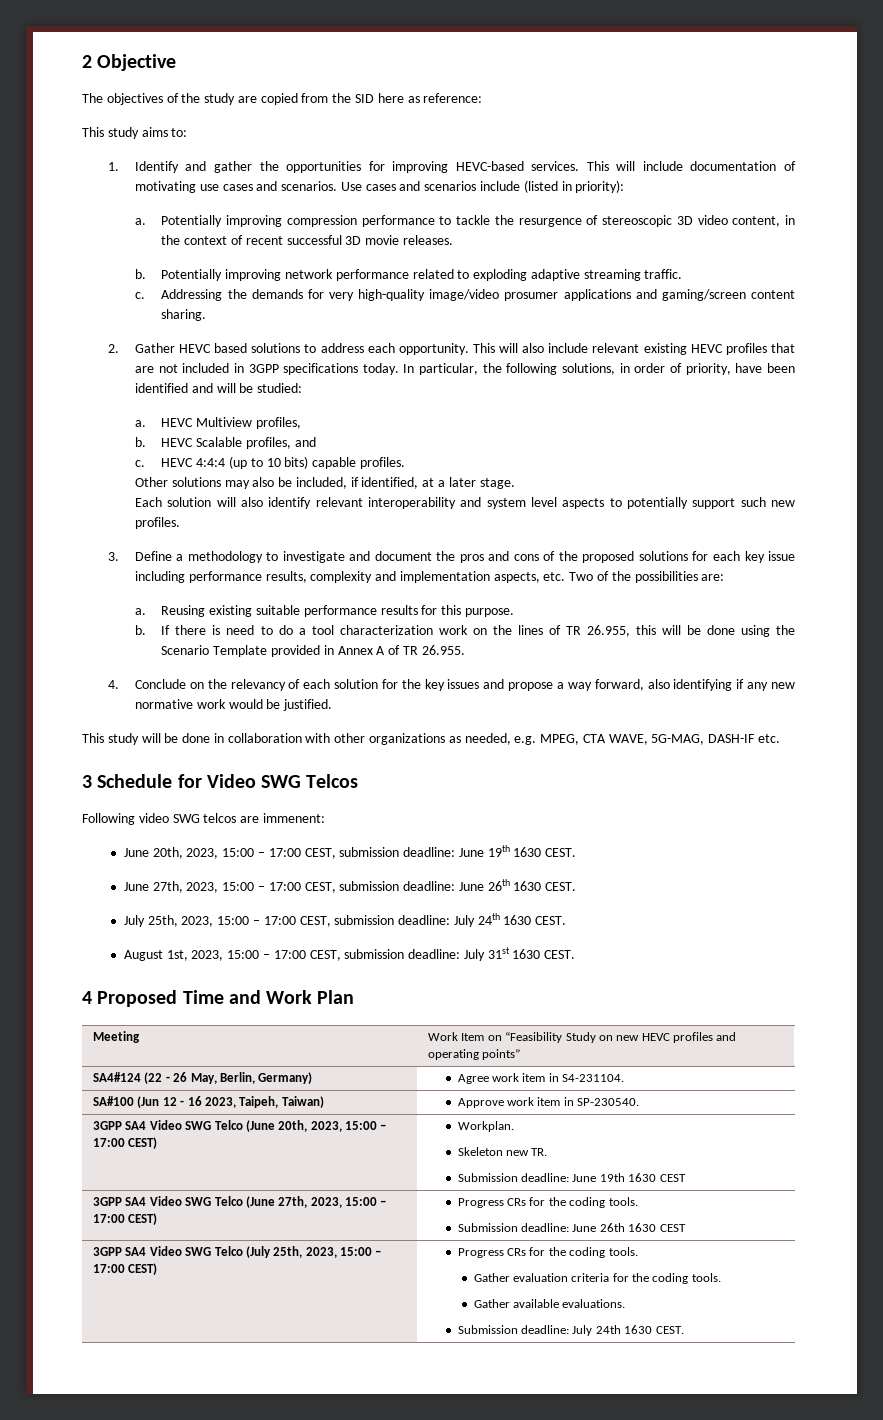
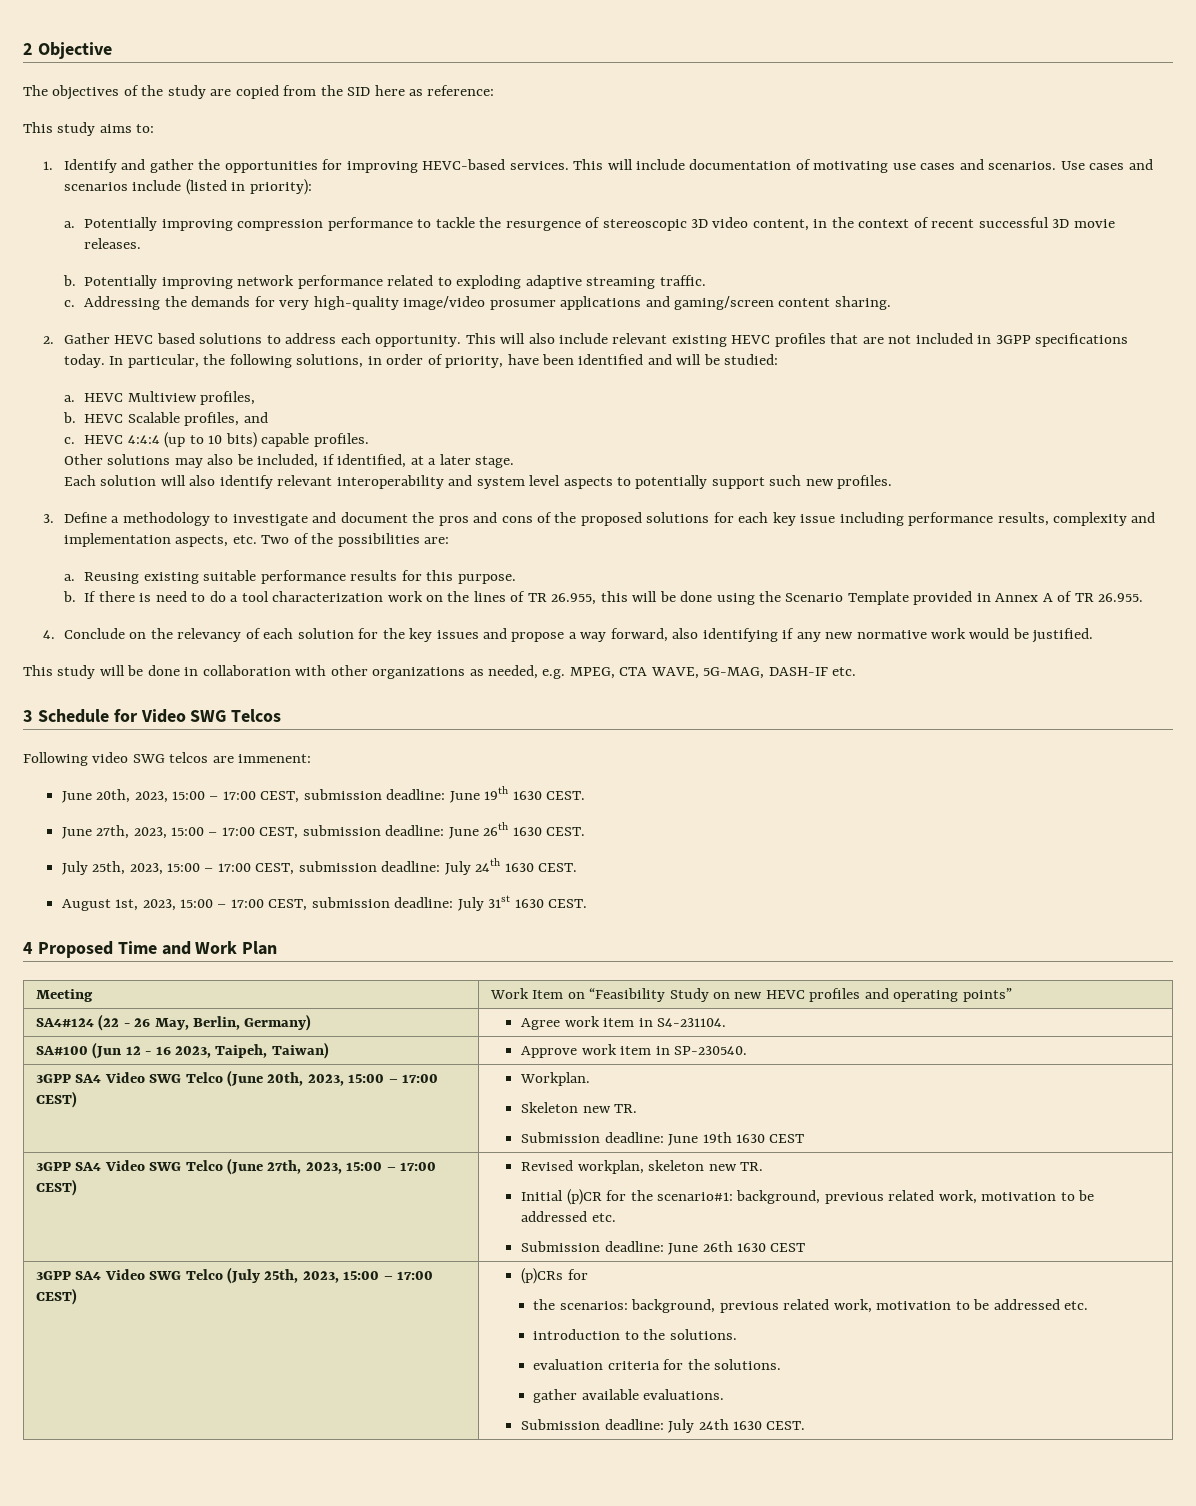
- 3GPP SA4 Video SWG Telco (June 27th, 2023, 15:00 – 17:00 CEST) | Progress CRs for the coding tools.
+ 3GPP SA4 Video SWG Telco (June 27th, 2023, 15:00 – 17:00 CEST) | Revised workplan, skeleton new TR.
+ Initial (p)CR for the scenario#1: background, previous related work, motivation to be addressed etc.
- 3GPP SA4 Video SWG Telco (July 25th, 2023, 15:00 – 17:00 CEST) | Progress CRs for the coding tools.
- Gather evaluation criteria for the coding tools.
- Gather available evaluations.
+ 3GPP SA4 Video SWG Telco (July 25th, 2023, 15:00 – 17:00 CEST) | (p)CRs for
+ the scenarios: background, previous related work, motivation to be addressed etc.
+ introduction to the solutions.
+ evaluation criteria for the solutions.
+ gather available evaluations.

